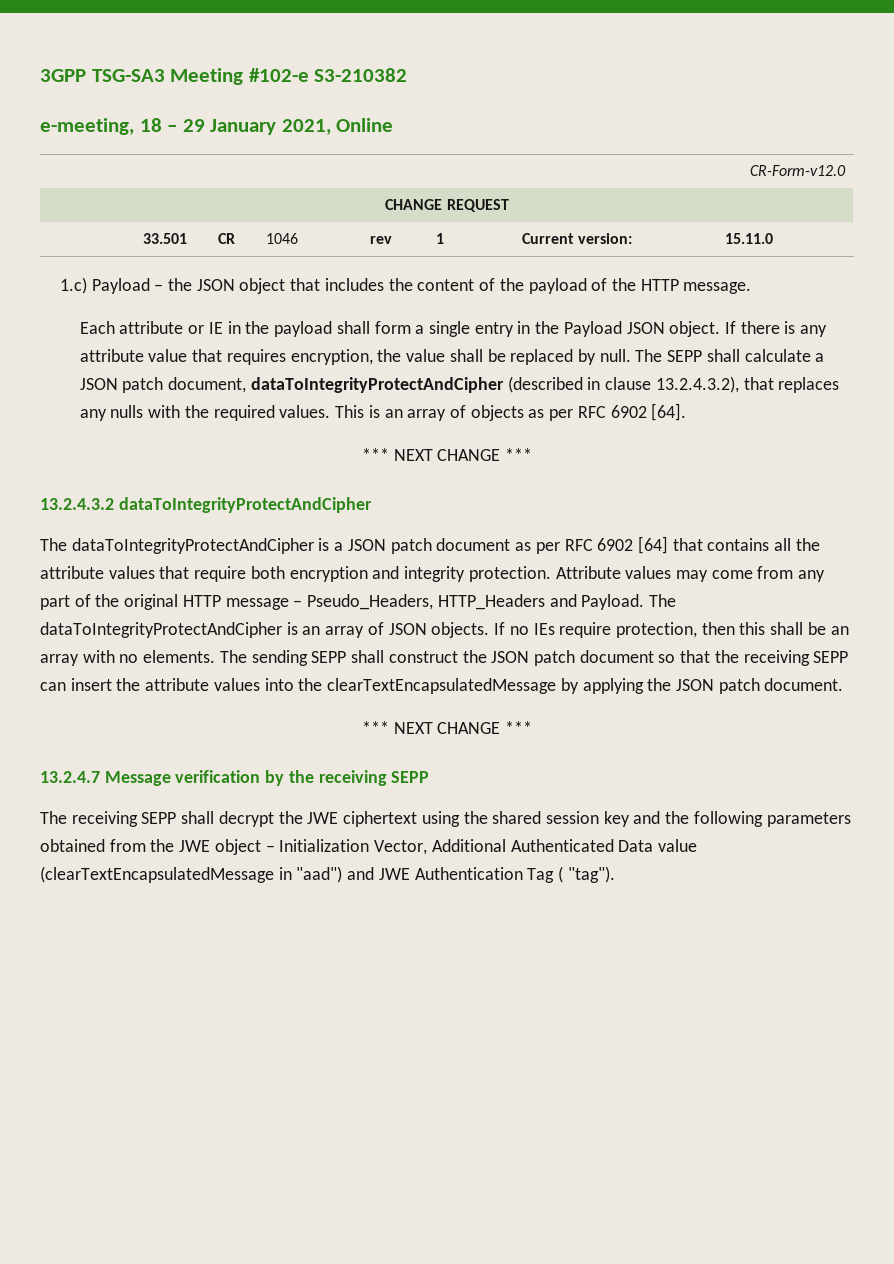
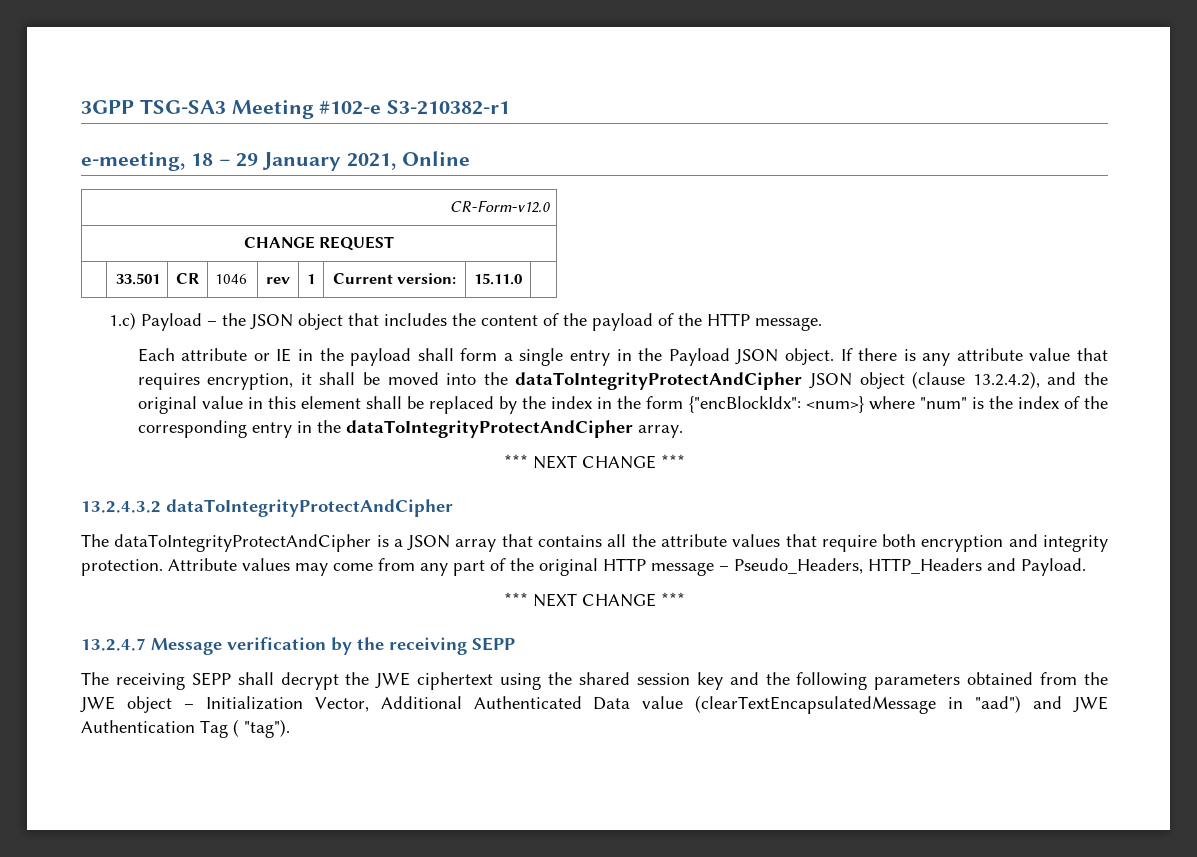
- 3GPP TSG-SA3 Meeting #102-e S3-210382
+ 3GPP TSG-SA3 Meeting #102-e S3-210382-r1
- If there is any attribute value that requires encryption, the value shall be replaced by null. The SEPP shall calculate a JSON patch document, dataToIntegrityProtectAndCipher (described in clause 13.2.4.3.2), that replaces any nulls with the required values. This is an array of objects as per RFC 6902 [64].
+ If there is any attribute value that requires encryption, it shall be moved into the dataToIntegrityProtectAndCipher JSON object (clause 13.2.4.2), and the original value in this element shall be replaced by the index in the form {"encBlockIdx": <num>} where "num" is the index of the corresponding entry in the dataToIntegrityProtectAndCipher array.
- The dataToIntegrityProtectAndCipher is a JSON patch document as per RFC 6902 [64] that contains all the attribute values that require both encryption and integrity protection.
+ The dataToIntegrityProtectAndCipher is a JSON array that contains all the attribute values that require both encryption and integrity protection.
- The dataToIntegrityProtectAndCipher is an array of JSON objects. If no IEs require protection, then this shall be an array with no elements. The sending SEPP shall construct the JSON patch document so that the receiving SEPP can insert the attribute values into the clearTextEncapsulatedMessage by applying the JSON patch document.

